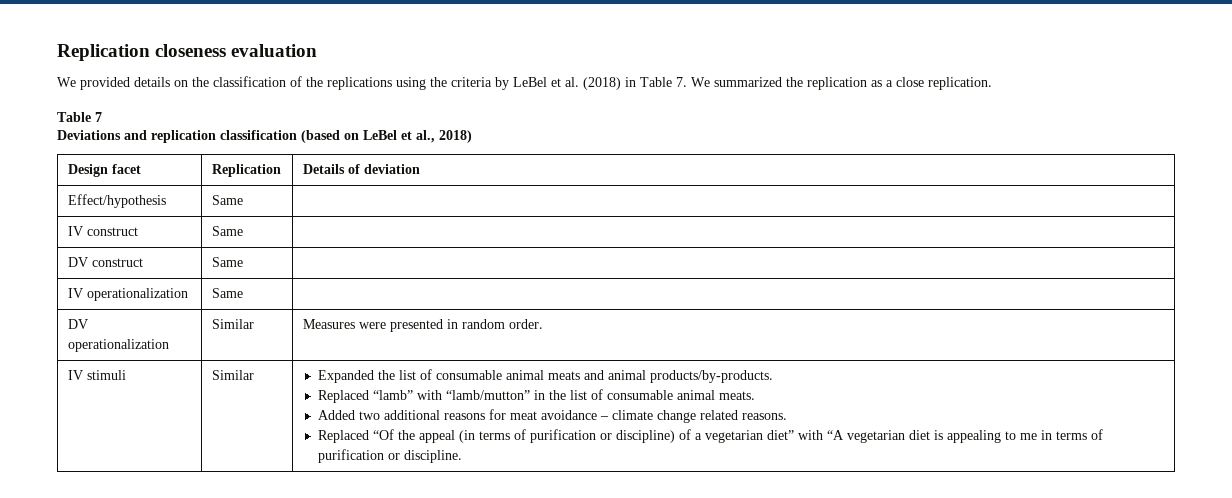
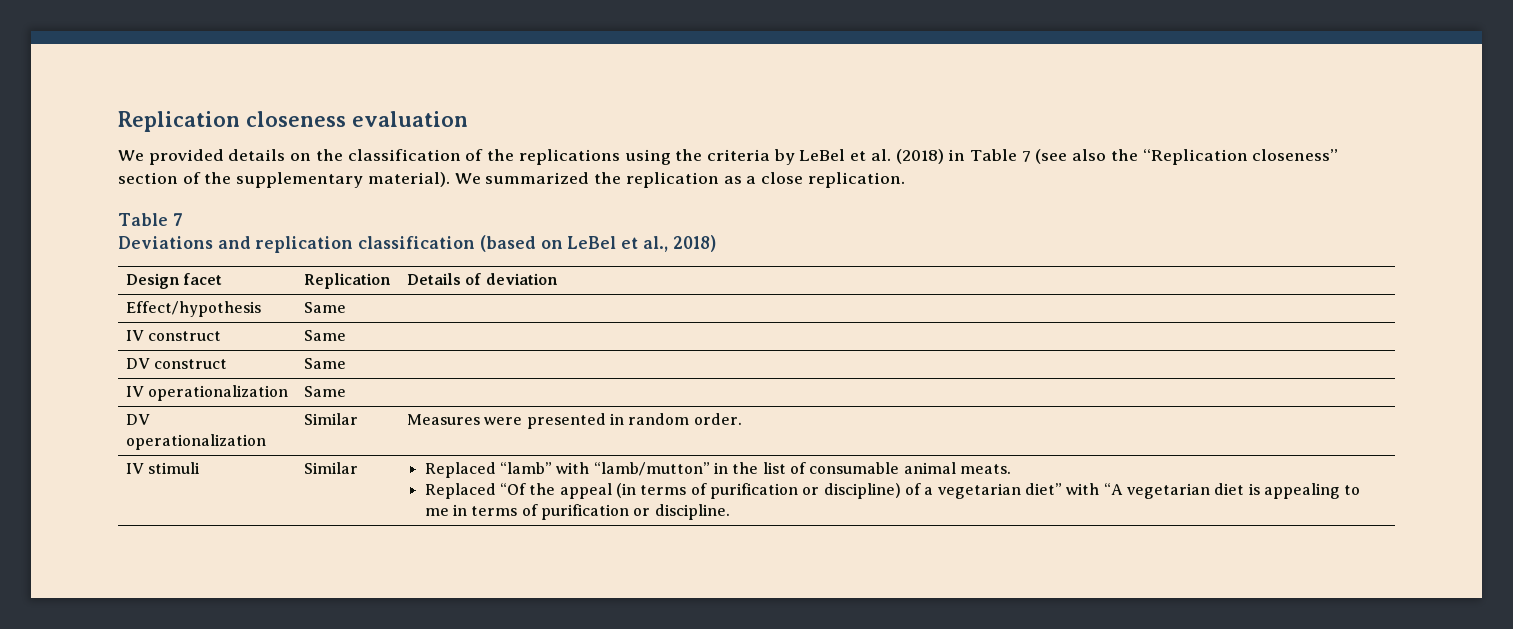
- We provided details on the classification of the replications using the criteria by LeBel et al. (2018) in Table 7. We summarized the replication as a close replication.
+ We provided details on the classification of the replications using the criteria by LeBel et al. (2018) in Table 7 (see also the “Replication closeness” section of the supplementary material). We summarized the replication as a close replication.
- Expanded the list of consumable animal meats and animal products/by-products.
- Added two additional reasons for meat avoidance – climate change related reasons.

